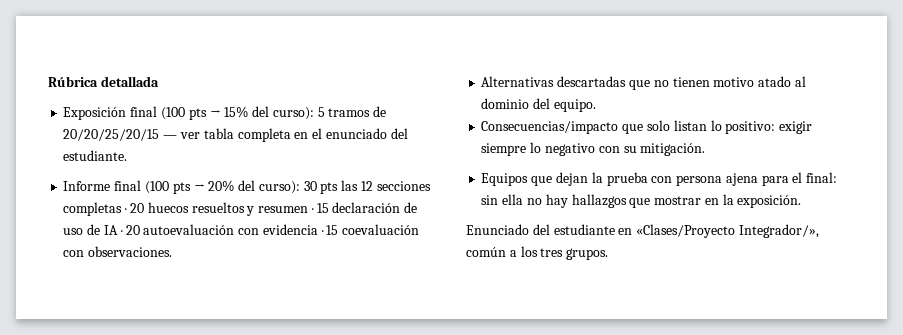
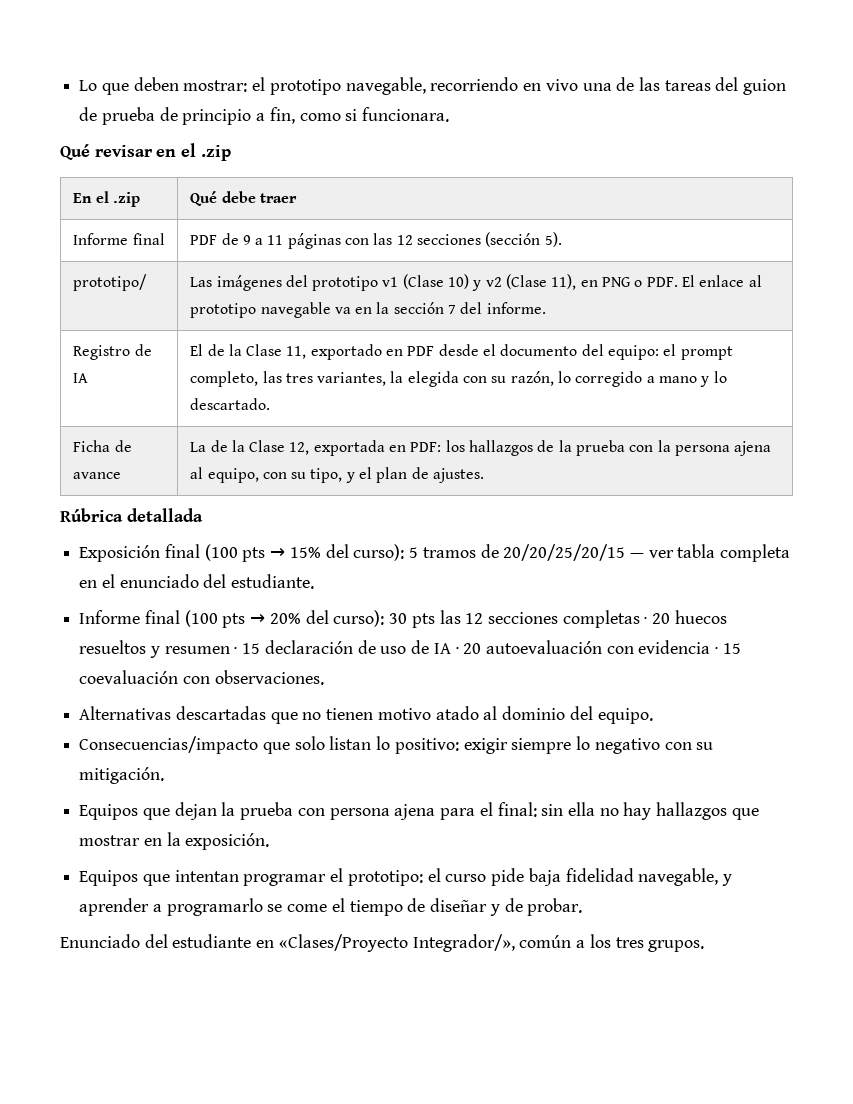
+ Lo que deben mostrar: el prototipo navegable, recorriendo en vivo una de las tareas del guion de prueba de principio a fin, como si funcionara.
+ Qué revisar en el .zip
+ En el .zip | Qué debe traer
+ Informe final | PDF de 9 a 11 páginas con las 12 secciones (sección 5).
+ prototipo/ | Las imágenes del prototipo v1 (Clase 10) y v2 (Clase 11), en PNG o PDF. El enlace al prototipo navegable va en la sección 7 del informe.
+ Registro de IA | El de la Clase 11, exportado en PDF desde el documento del equipo: el prompt completo, las tres variantes, la elegida con su razón, lo corregido a mano y lo descartado.
+ Ficha de avance | La de la Clase 12, exportada en PDF: los hallazgos de la prueba con la persona ajena al equipo, con su tipo, y el plan de ajustes.
+ Equipos que intentan programar el prototipo: el curso pide baja fidelidad navegable, y aprender a programarlo se come el tiempo de diseñar y de probar.

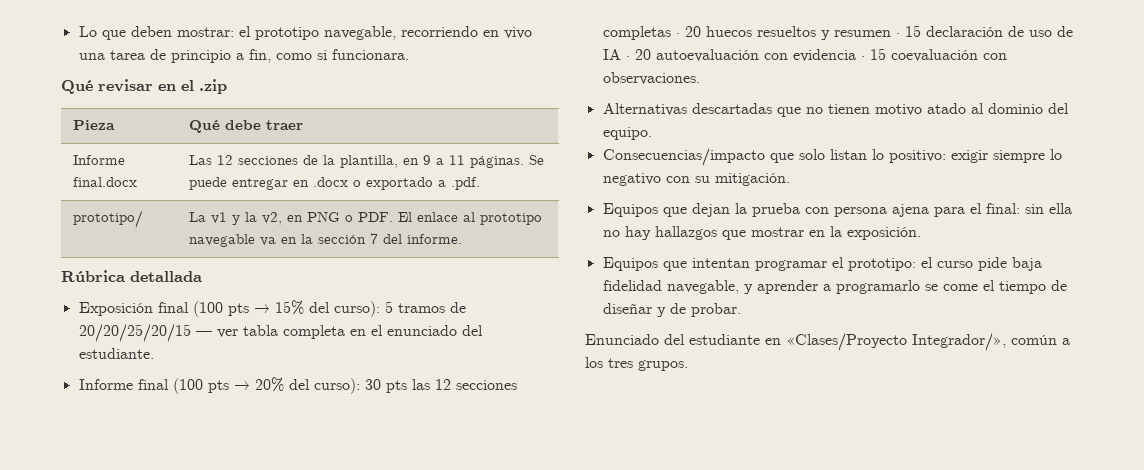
- Lo que deben mostrar: el prototipo navegable, recorriendo en vivo una de las tareas del guion de prueba de principio a fin, como si funcionara.
+ Lo que deben mostrar: el prototipo navegable, recorriendo en vivo una tarea de principio a fin, como si funcionara.
- En el .zip | Qué debe traer
+ Pieza | Qué debe traer
- Informe final | PDF de 9 a 11 páginas con las 12 secciones (sección 5).
- prototipo/ | Las imágenes del prototipo v1 (Clase 10) y v2 (Clase 11), en PNG o PDF. El enlace al prototipo navegable va en la sección 7 del informe.
+ Informe final.docx | Las 12 secciones de la plantilla, en 9 a 11 páginas. Se puede entregar en .docx o exportado a .pdf.
+ prototipo/ | La v1 y la v2, en PNG o PDF. El enlace al prototipo navegable va en la sección 7 del informe.
- Registro de IA | El de la Clase 11, exportado en PDF desde el documento del equipo: el prompt completo, las tres variantes, la elegida con su razón, lo corregido a mano y lo descartado.
- Ficha de avance | La de la Clase 12, exportada en PDF: los hallazgos de la prueba con la persona ajena al equipo, con su tipo, y el plan de ajustes.

